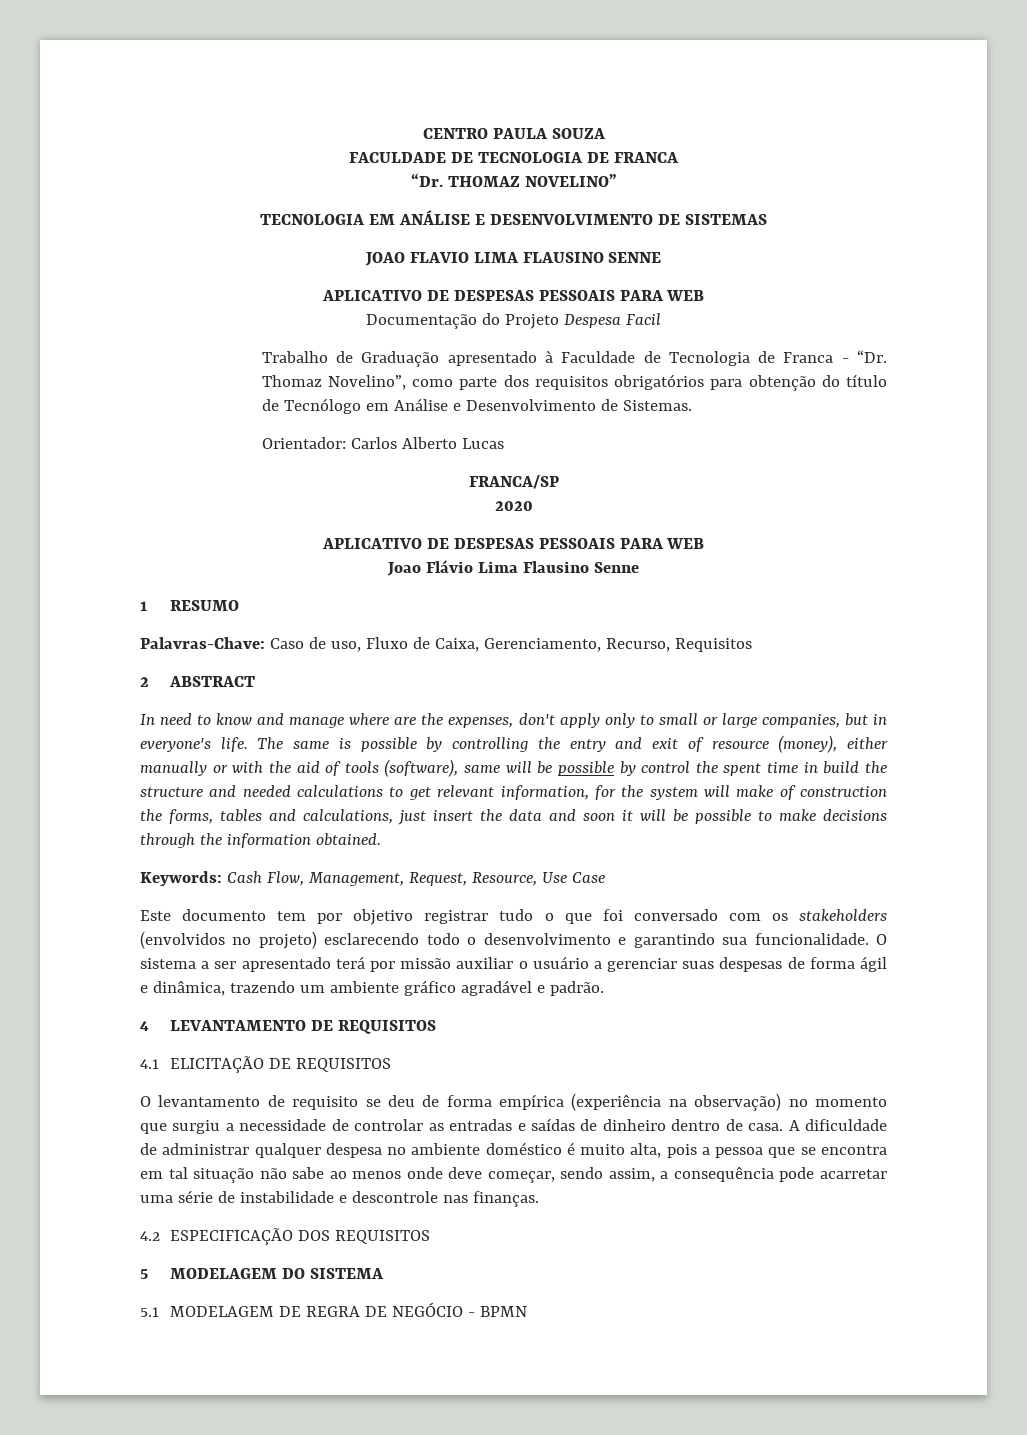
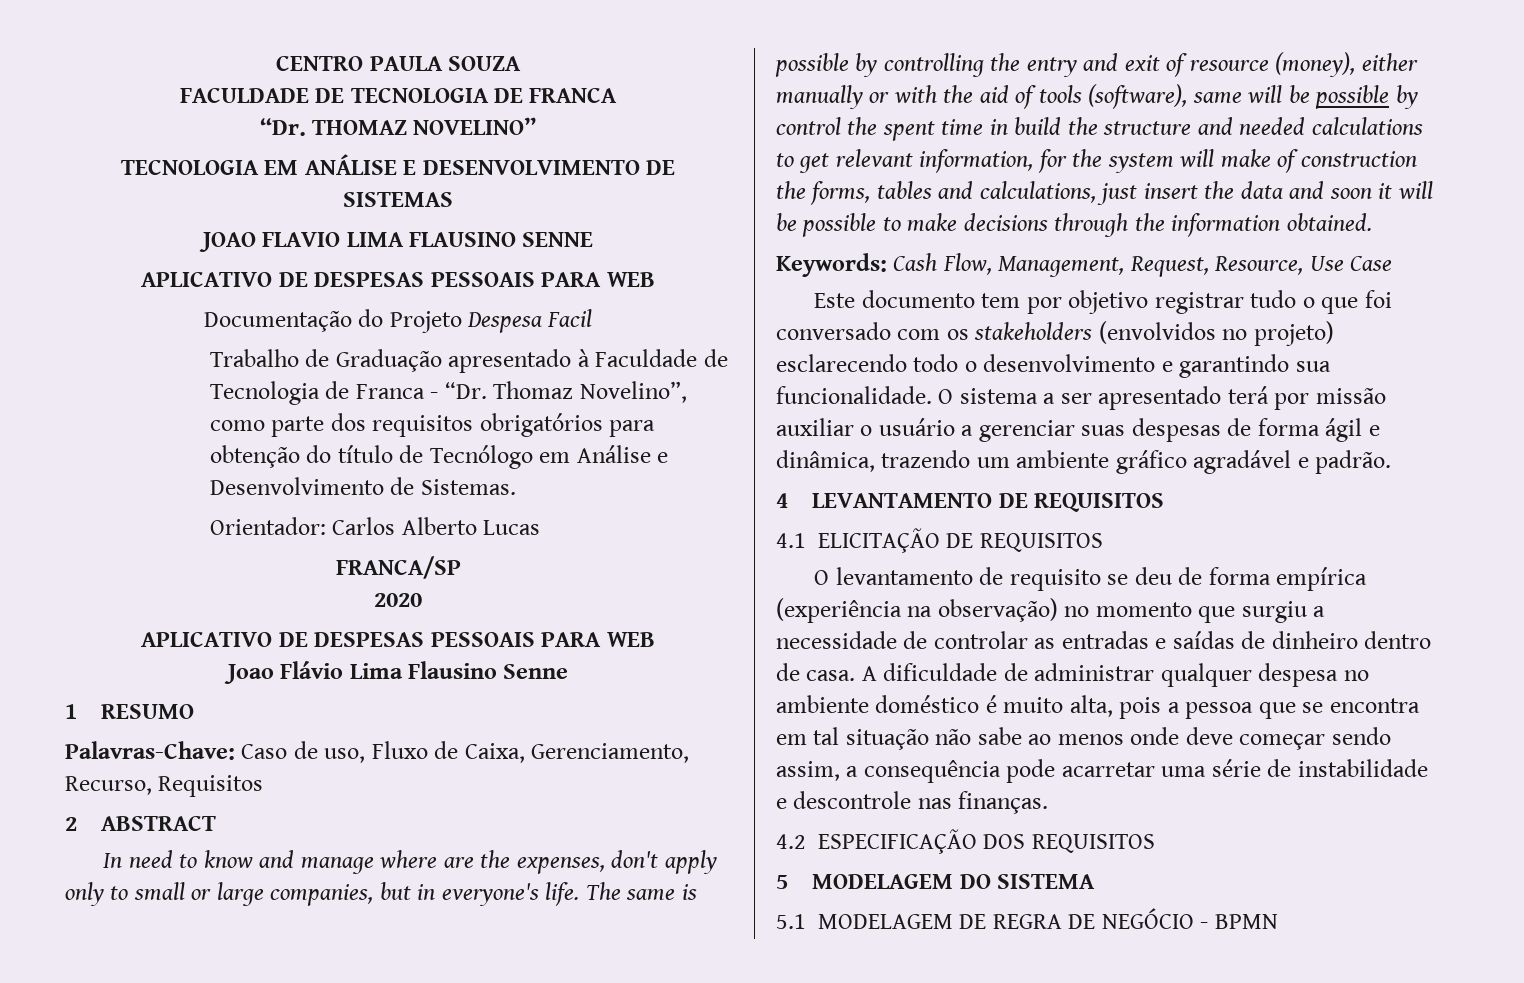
- A dificuldade de administrar qualquer despesa no ambiente doméstico é muito alta, pois a pessoa que se encontra em tal situação não sabe ao menos onde deve começar, sendo assim, a consequência pode acarretar uma série de instabilidade e descontrole nas finanças.
+ A dificuldade de administrar qualquer despesa no ambiente doméstico é muito alta, pois a pessoa que se encontra em tal situação não sabe ao menos onde deve começar sendo assim, a consequência pode acarretar uma série de instabilidade e descontrole nas finanças.

